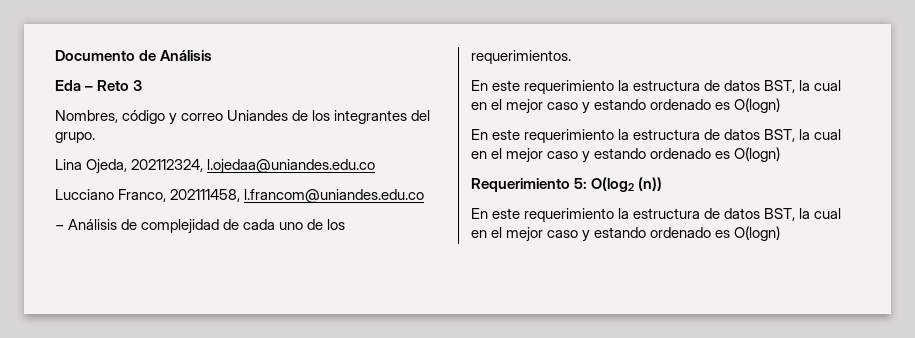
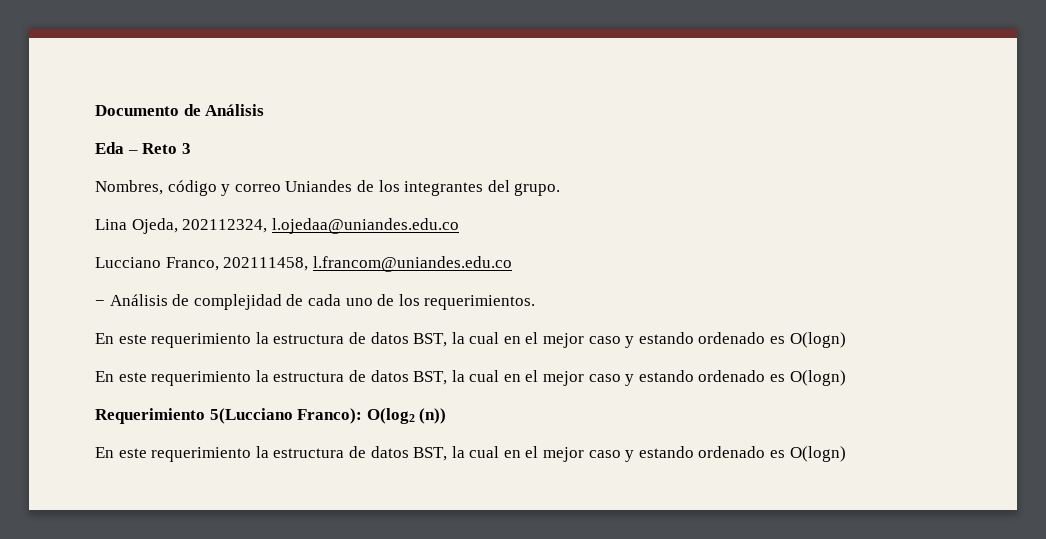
- Requerimiento 5: O(log2 (n))
+ Requerimiento 5(Lucciano Franco): O(log2 (n))

